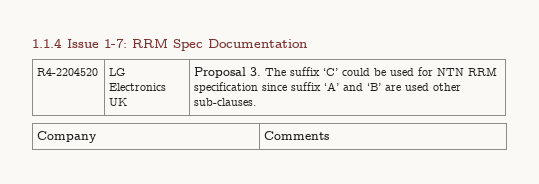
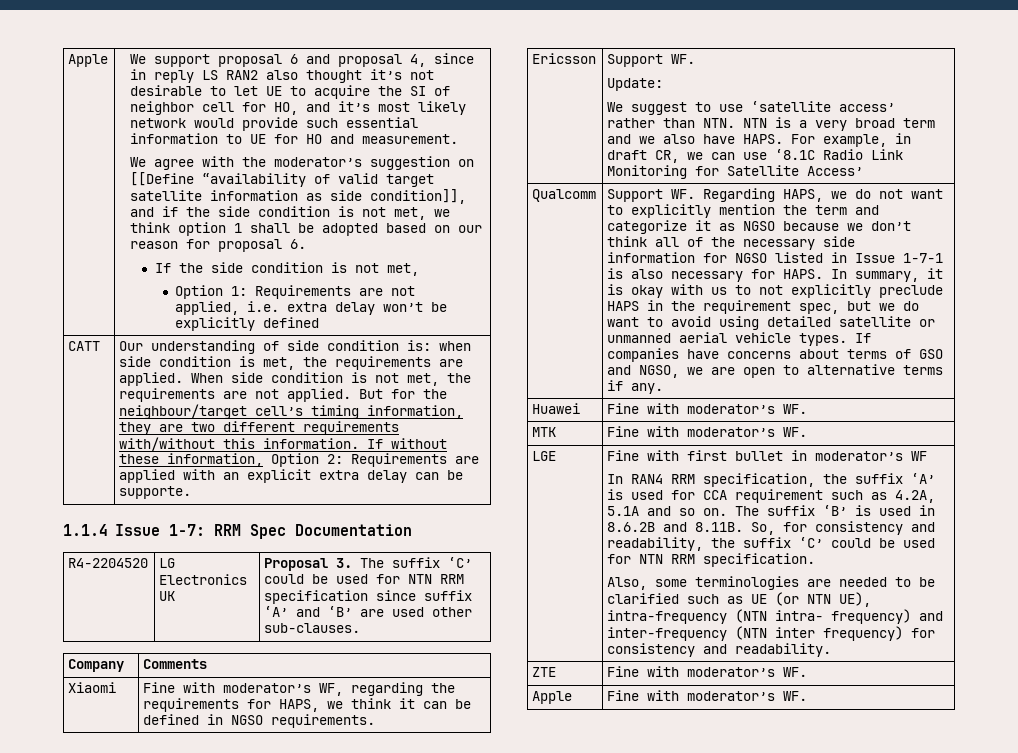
+ Apple | We support proposal 6 and proposal 4, since in reply LS RAN2 also thought it’s not desirable to let UE to acquire the SI of neighbor cell for HO, and it’s most likely network would provide such essential information to UE for HO and measurement.
+ We agree with the moderator’s suggestion on [[Define “availability of valid target satellite information as side condition]], and if the side condition is not met, we think option 1 shall be adopted based on our reason for proposal 6.
+ If the side condition is not met,
+ Option 1: Requirements are not applied, i.e. extra delay won’t be explicitly defined
+ CATT | Our understanding of side condition is: when side condition is met, the requirements are applied. When side condition is not met, the requirements are not applied. But for the neighbour/target cell’s timing information, they are two different requirements with/without this information. If without these information, Option 2: Requirements are applied with an explicit extra delay can be supporte.
+ Xiaomi | Fine with moderator’s WF, regarding the requirements for HAPS, we think it can be defined in NGSO requirements.
+ Ericsson | Support WF.
+ Update:
+ We suggest to use ‘satellite access’ rather than NTN. NTN is a very broad term and we also have HAPS. For example, in draft CR, we can use ‘8.1C Radio Link Monitoring for Satellite Access’
+ Qualcomm | Support WF. Regarding HAPS, we do not want to explicitly mention the term and categorize it as NGSO because we don’t think all of the necessary side information for NGSO listed in Issue 1-7-1 is also necessary for HAPS. In summary, it is okay with us to not explicitly preclude HAPS in the requirement spec, but we do want to avoid using detailed satellite or unmanned aerial vehicle types. If companies have concerns about terms of GSO and NGSO, we are open to alternative terms if any.
+ Huawei | Fine with moderator’s WF.
+ MTK | Fine with moderator’s WF.
+ LGE | Fine with first bullet in moderator’s WF
+ In RAN4 RRM specification, the suffix ‘A’ is used for CCA requirement such as 4.2A, 5.1A and so on. The suffix ‘B’ is used in 8.6.2B and 8.11B. So, for consistency and readability, the suffix ‘C’ could be used for NTN RRM specification.
+ Also, some terminologies are needed to be clarified such as UE (or NTN UE), intra-frequency (NTN intra- frequency) and inter-frequency (NTN inter frequency) for consistency and readability.
+ ZTE | Fine with moderator’s WF.
+ Apple | Fine with moderator’s WF.

